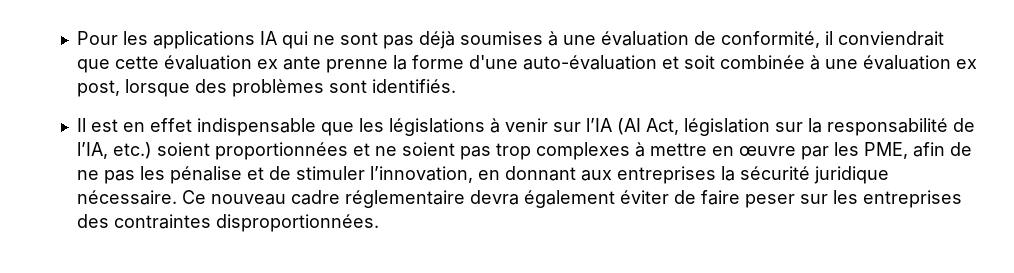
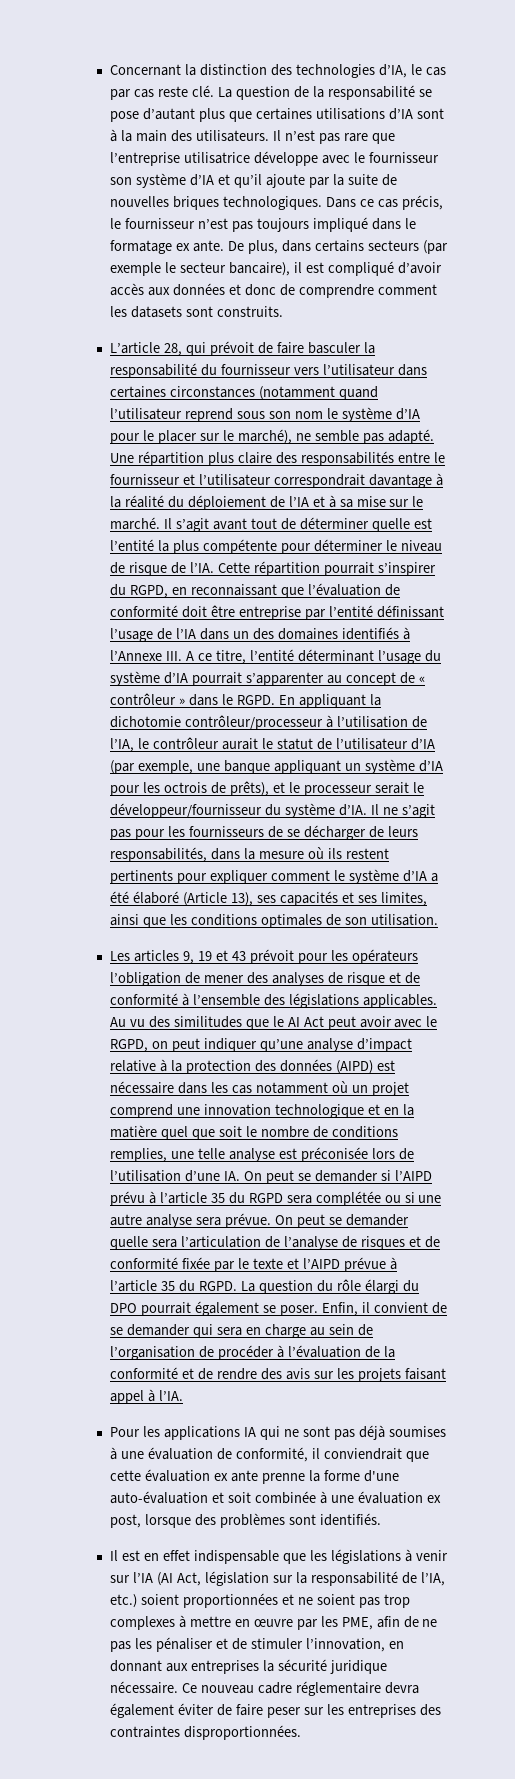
+ Concernant la distinction des technologies d’IA, le cas par cas reste clé. La question de la responsabilité se pose d’autant plus que certaines utilisations d’IA sont à la main des utilisateurs. Il n’est pas rare que l’entreprise utilisatrice développe avec le fournisseur son système d’IA et qu’il ajoute par la suite de nouvelles briques technologiques. Dans ce cas précis, le fournisseur n’est pas toujours impliqué dans le formatage ex ante. De plus, dans certains secteurs (par exemple le secteur bancaire), il est compliqué d’avoir accès aux données et donc de comprendre comment les datasets sont construits.
+ L’article 28, qui prévoit de faire basculer la responsabilité du fournisseur vers l’utilisateur dans certaines circonstances (notamment quand l’utilisateur reprend sous son nom le système d’IA pour le placer sur le marché), ne semble pas adapté. Une répartition plus claire des responsabilités entre le fournisseur et l’utilisateur correspondrait davantage à la réalité du déploiement de l’IA et à sa mise sur le marché. Il s’agit avant tout de déterminer quelle est l’entité la plus compétente pour déterminer le niveau de risque de l’IA. Cette répartition pourrait s’inspirer du RGPD, en reconnaissant que l’évaluation de conformité doit être entreprise par l’entité définissant l’usage de l’IA dans un des domaines identifiés à l’Annexe III. A ce titre, l’entité déterminant l’usage du système d’IA pourrait s’apparenter au concept de « contrôleur » dans le RGPD. En appliquant la dichotomie contrôleur/processeur à l’utilisation de l’IA, le contrôleur aurait le statut de l’utilisateur d’IA (par exemple, une banque appliquant un système d’IA pour les octrois de prêts), et le processeur serait le développeur/fournisseur du système d’IA. Il ne s’agit pas pour les fournisseurs de se décharger de leurs responsabilités, dans la mesure où ils restent pertinents pour expliquer comment le système d’IA a été élaboré (Article 13), ses capacités et ses limites, ainsi que les conditions optimales de son utilisation.
+ Les articles 9, 19 et 43 prévoit pour les opérateurs l’obligation de mener des analyses de risque et de conformité à l’ensemble des législations applicables. Au vu des similitudes que le AI Act peut avoir avec le RGPD, on peut indiquer qu’une analyse d’impact relative à la protection des données (AIPD) est nécessaire dans les cas notamment où un projet comprend une innovation technologique et en la matière quel que soit le nombre de conditions remplies, une telle analyse est préconisée lors de l’utilisation d’une IA. On peut se demander si l’AIPD prévu à l’article 35 du RGPD sera complétée ou si une autre analyse sera prévue. On peut se demander quelle sera l’articulation de l’analyse de risques et de conformité fixée par le texte et l’AIPD prévue à l’article 35 du RGPD. La question du rôle élargi du DPO pourrait également se poser. Enfin, il convient de se demander qui sera en charge au sein de l’organisation de procéder à l’évaluation de la conformité et de rendre des avis sur les projets faisant appel à l’IA.
- Il est en effet indispensable que les législations à venir sur l’IA (AI Act, législation sur la responsabilité de l’IA, etc.) soient proportionnées et ne soient pas trop complexes à mettre en œuvre par les PME, afin de ne pas les pénalise et de stimuler l’innovation, en donnant aux entreprises la sécurité juridique nécessaire.
+ Il est en effet indispensable que les législations à venir sur l’IA (AI Act, législation sur la responsabilité de l’IA, etc.) soient proportionnées et ne soient pas trop complexes à mettre en œuvre par les PME, afin de ne pas les pénaliser et de stimuler l’innovation, en donnant aux entreprises la sécurité juridique nécessaire.

